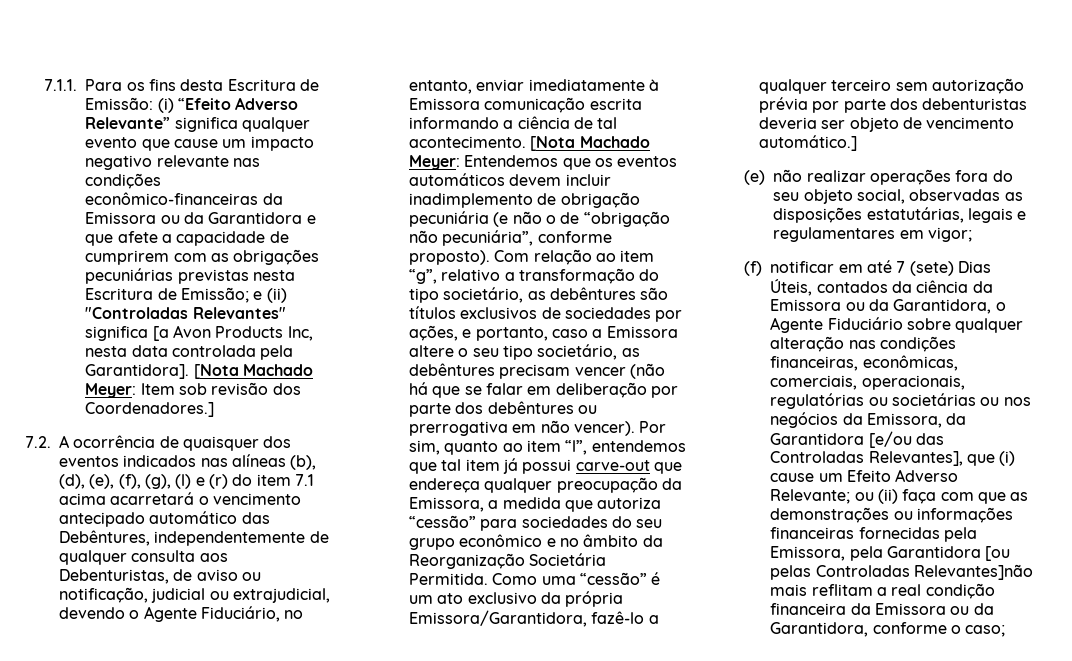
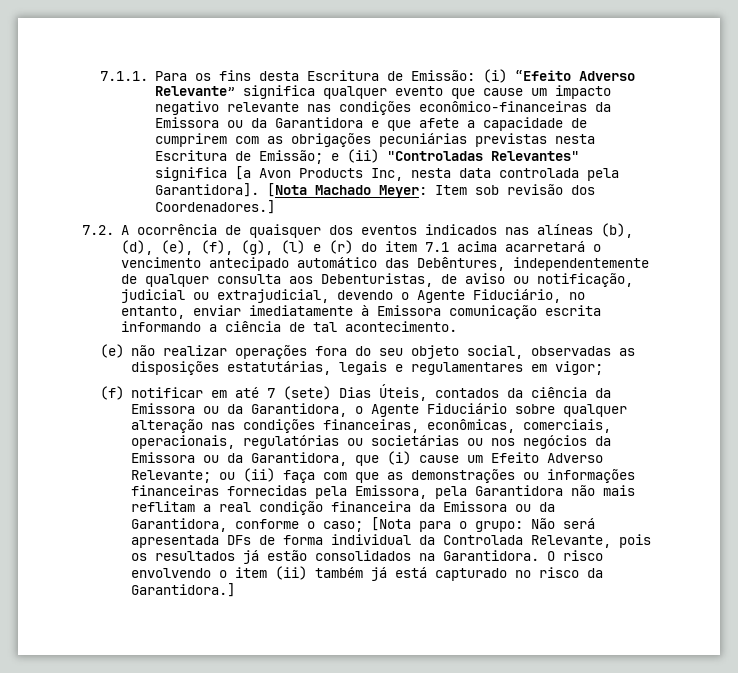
- [Nota Machado Meyer: Entendemos que os eventos automáticos devem incluir inadimplemento de obrigação pecuniária (e não o de “obrigação não pecuniária”, conforme proposto). Com relação ao item “g”, relativo a transformação do tipo societário, as debêntures são títulos exclusivos de sociedades por ações, e portanto, caso a Emissora altere o seu tipo societário, as debêntures precisam vencer (não há que se falar em deliberação por parte dos debêntures ou prerrogativa em não vencer). Por sim, quanto ao item “l”, entendemos que tal item já possui carve-out que endereça qualquer preocupação da Emissora, a medida que autoriza “cessão” para sociedades do seu grupo econômico e no âmbito da Reorganização Societária Permitida. Como uma “cessão” é um ato exclusivo da própria Emissora/Garantidora, fazê-lo a qualquer terceiro sem autorização prévia por parte dos debenturistas deveria ser objeto de vencimento automático.]
- (f) notificar em até 7 (sete) Dias Úteis, contados da ciência da Emissora ou da Garantidora, o Agente Fiduciário sobre qualquer alteração nas condições financeiras, econômicas, comerciais, operacionais, regulatórias ou societárias ou nos negócios da Emissora, da Garantidora [e/ou das Controladas Relevantes], que (i) cause um Efeito Adverso Relevante;
+ (f) notificar em até 7 (sete) Dias Úteis, contados da ciência da Emissora ou da Garantidora, o Agente Fiduciário sobre qualquer alteração nas condições financeiras, econômicas, comerciais, operacionais, regulatórias ou societárias ou nos negócios da Emissora ou da Garantidora, que (i) cause um Efeito Adverso Relevante;
- ou (ii) faça com que as demonstrações ou informações financeiras fornecidas pela Emissora, pela Garantidora [ou pelas Controladas Relevantes]não mais reflitam a real condição financeira da Emissora ou da Garantidora, conforme o caso;
+ ou (ii) faça com que as demonstrações ou informações financeiras fornecidas pela Emissora, pela Garantidora não mais reflitam a real condição financeira da Emissora ou da Garantidora, conforme o caso;
+ [Nota para o grupo: Não será apresentada DFs de forma individual da Controlada Relevante, pois os resultados já estão consolidados na Garantidora. O risco envolvendo o item (ii) também já está capturado no risco da Garantidora.]

